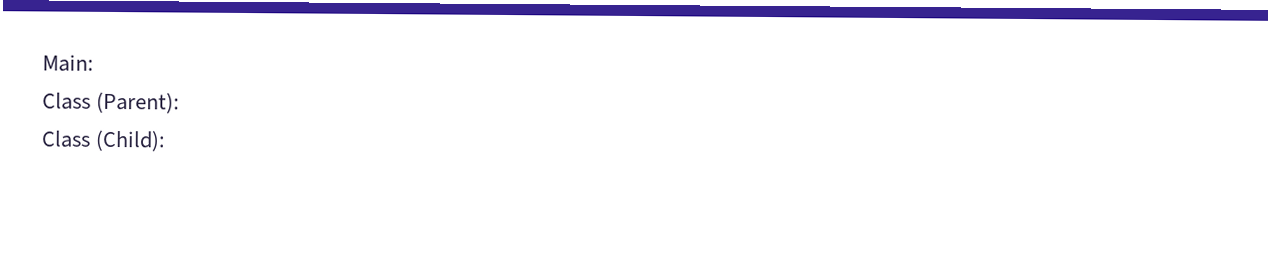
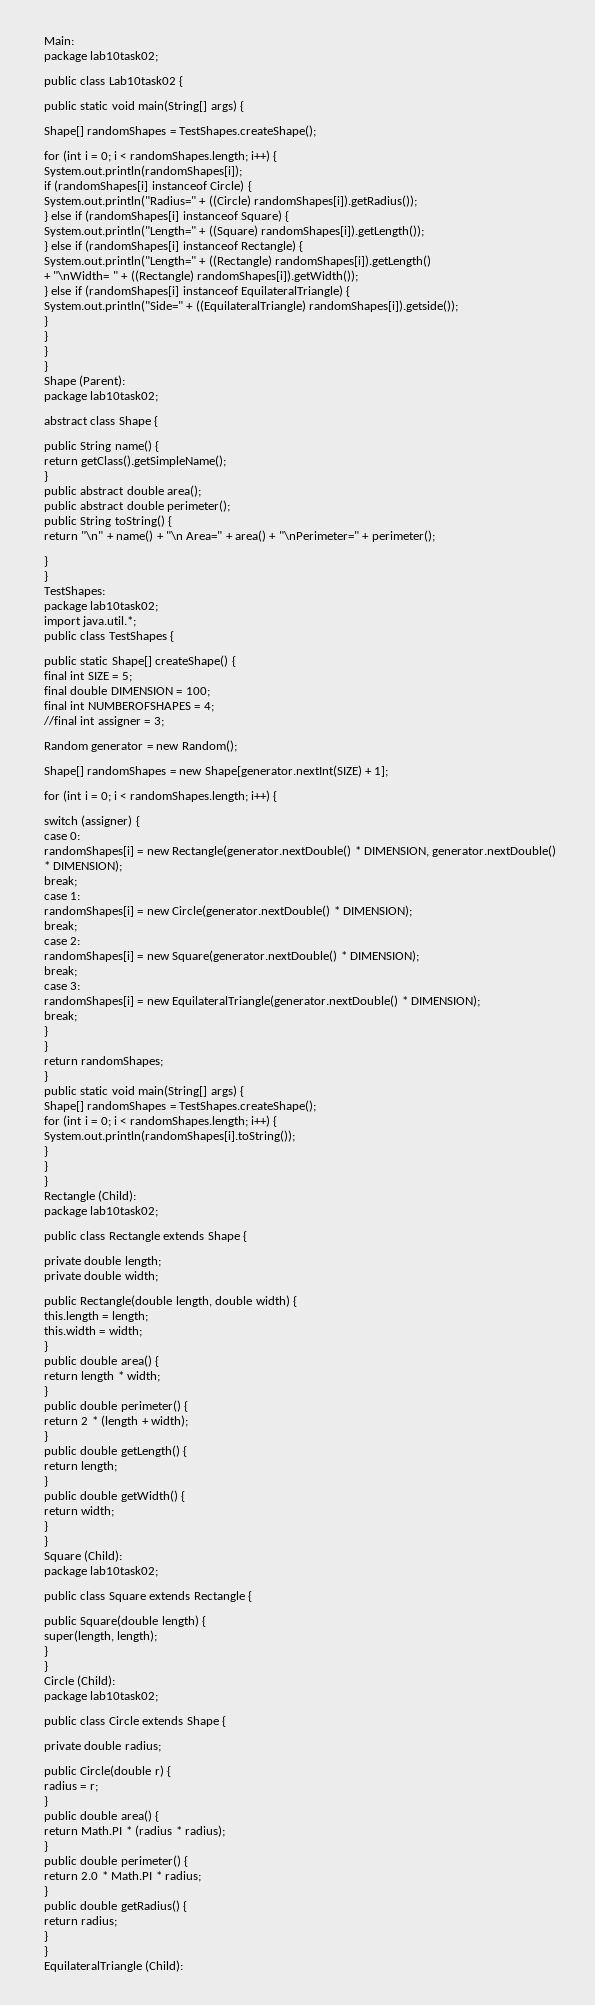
  Main:
- Class (Parent):
- Class (Child):
+ package lab10task02;
+ public class Lab10task02 {
+ public static void main(String[] args) {
+ Shape[] randomShapes = TestShapes.createShape();
+ for (int i = 0; i < randomShapes.length; i++) {
+ System.out.println(randomShapes[i]);
+ if (randomShapes[i] instanceof Circle) {
+ System.out.println("Radius=" + ((Circle) randomShapes[i]).getRadius());
+ } else if (randomShapes[i] instanceof Square) {
+ System.out.println("Length=" + ((Square) randomShapes[i]).getLength());
+ } else if (randomShapes[i] instanceof Rectangle) {
+ System.out.println("Length=" + ((Rectangle) randomShapes[i]).getLength()
+ + "\nWidth= " + ((Rectangle) randomShapes[i]).getWidth());
+ } else if (randomShapes[i] instanceof EquilateralTriangle) {
+ System.out.println("Side=" + ((EquilateralTriangle) randomShapes[i]).getside());
+ }
+ }
+ }
+ }
+ Shape (Parent):
+ package lab10task02;
+ abstract class Shape {
+ public String name() {
+ return getClass().getSimpleName();
+ }
+ public abstract double area();
+ public abstract double perimeter();
+ public String toString() {
+ return "\n" + name() + "\n Area=" + area() + "\nPerimeter=" + perimeter();
+ }
+ }
+ TestShapes:
+ package lab10task02;
+ import java.util.*;
+ public class TestShapes {
+ public static Shape[] createShape() {
+ final int SIZE = 5;
+ final double DIMENSION = 100;
+ final int NUMBEROFSHAPES = 4;
+ //final int assigner = 3;
+ Random generator = new Random();
+ Shape[] randomShapes = new Shape[generator.nextInt(SIZE) + 1];
+ for (int i = 0; i < randomShapes.length; i++) {
+ switch (assigner) {
+ case 0:
+ randomShapes[i] = new Rectangle(generator.nextDouble() * DIMENSION, generator.nextDouble() * DIMENSION);
+ break;
+ case 1:
+ randomShapes[i] = new Circle(generator.nextDouble() * DIMENSION);
+ break;
+ case 2:
+ randomShapes[i] = new Square(generator.nextDouble() * DIMENSION);
+ break;
+ case 3:
+ randomShapes[i] = new EquilateralTriangle(generator.nextDouble() * DIMENSION);
+ break;
+ }
+ }
+ return randomShapes;
+ }
+ public static void main(String[] args) {
+ Shape[] randomShapes = TestShapes.createShape();
+ for (int i = 0; i < randomShapes.length; i++) {
+ System.out.println(randomShapes[i].toString());
+ }
+ }
+ }
+ Rectangle (Child):
+ package lab10task02;
+ public class Rectangle extends Shape {
+ private double length;
+ private double width;
+ public Rectangle(double length, double width) {
+ this.length = length;
+ this.width = width;
+ }
+ public double area() {
+ return length * width;
+ }
+ public double perimeter() {
+ return 2 * (length + width);
+ }
+ public double getLength() {
+ return length;
+ }
+ public double getWidth() {
+ return width;
+ }
+ }
+ Square (Child):
+ package lab10task02;
+ public class Square extends Rectangle {
+ public Square(double length) {
+ super(length, length);
+ }
+ }
+ Circle (Child):
+ package lab10task02;
+ public class Circle extends Shape {
+ private double radius;
+ public Circle(double r) {
+ radius = r;
+ }
+ public double area() {
+ return Math.PI * (radius * radius);
+ }
+ public double perimeter() {
+ return 2.0 * Math.PI * radius;
+ }
+ public double getRadius() {
+ return radius;
+ }
+ }
+ EquilateralTriangle (Child):

